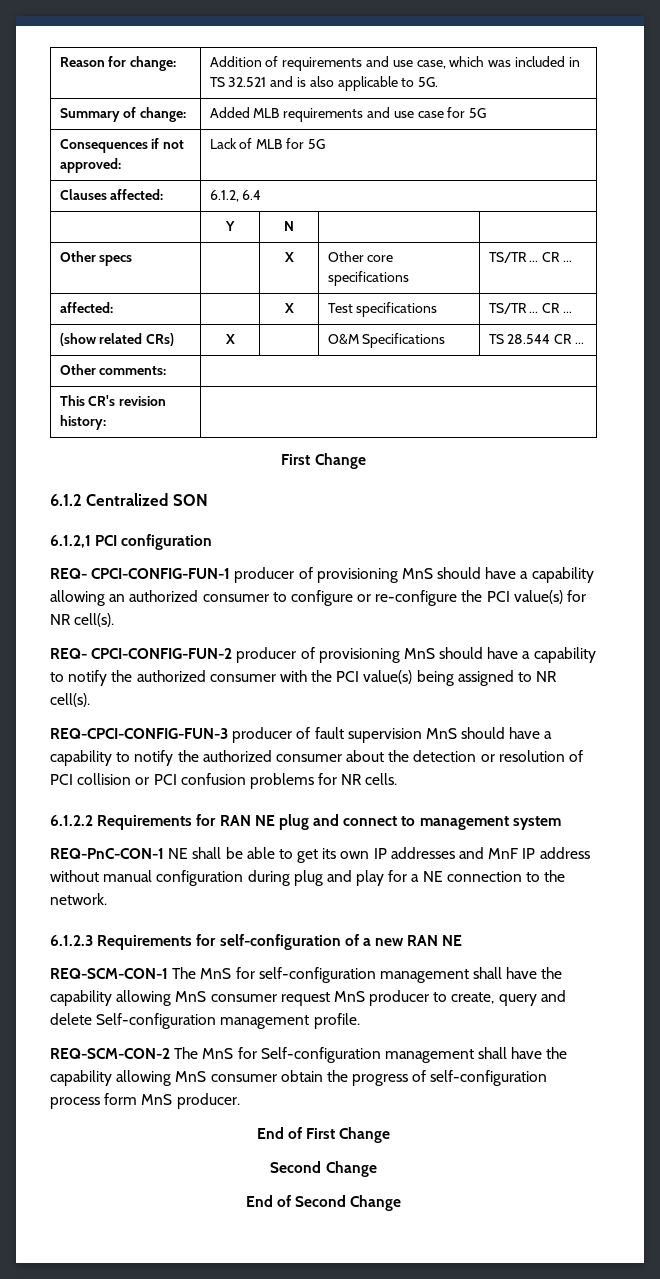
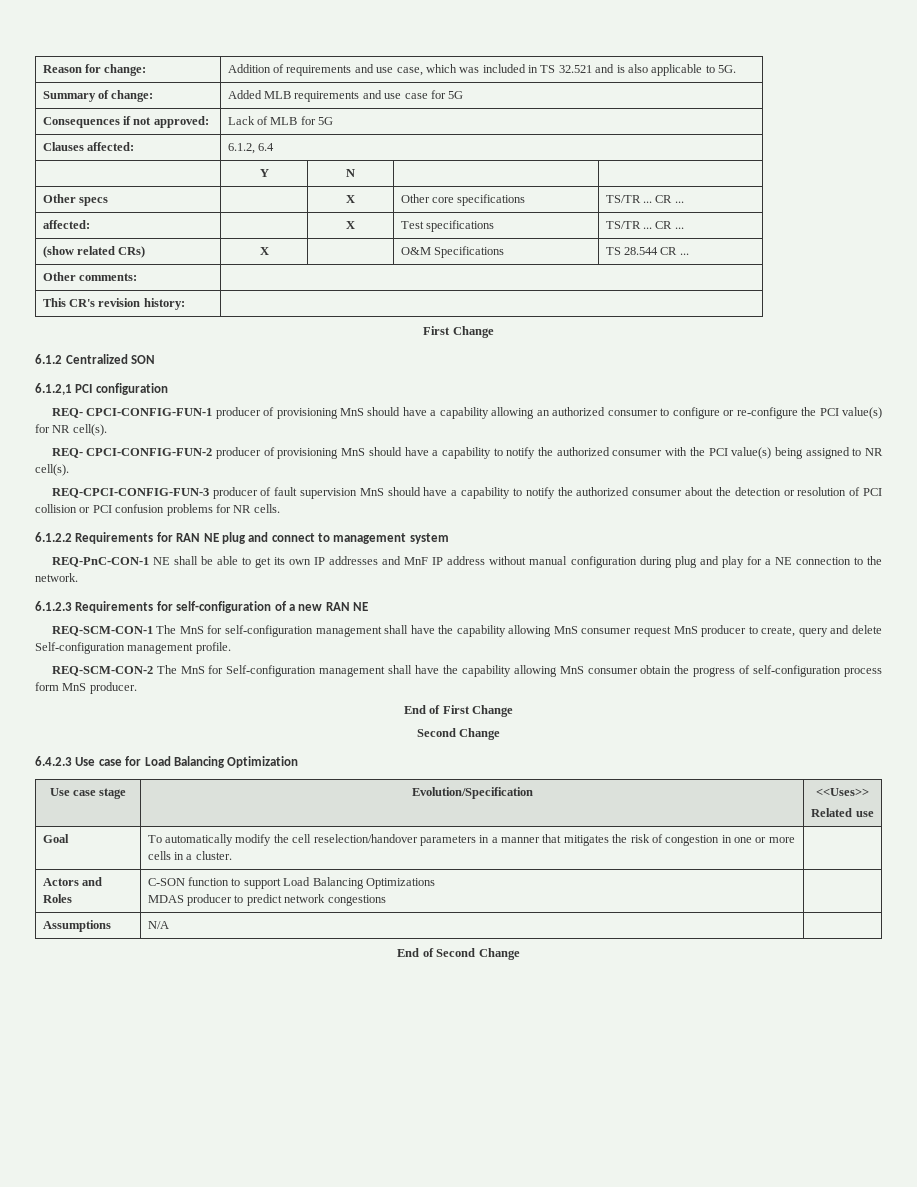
+ 6.4.2.3 Use case for Load Balancing Optimization
+ Use case stage | Evolution/Specification | <<Uses>>
+ Related use
+ Goal | To automatically modify the cell reselection/handover parameters in a manner that mitigates the risk of congestion in one or more cells in a cluster. |
+ Actors and Roles | C-SON function to support Load Balancing Optimizations
+ MDAS producer to predict network congestions |
+ Assumptions | N/A |

